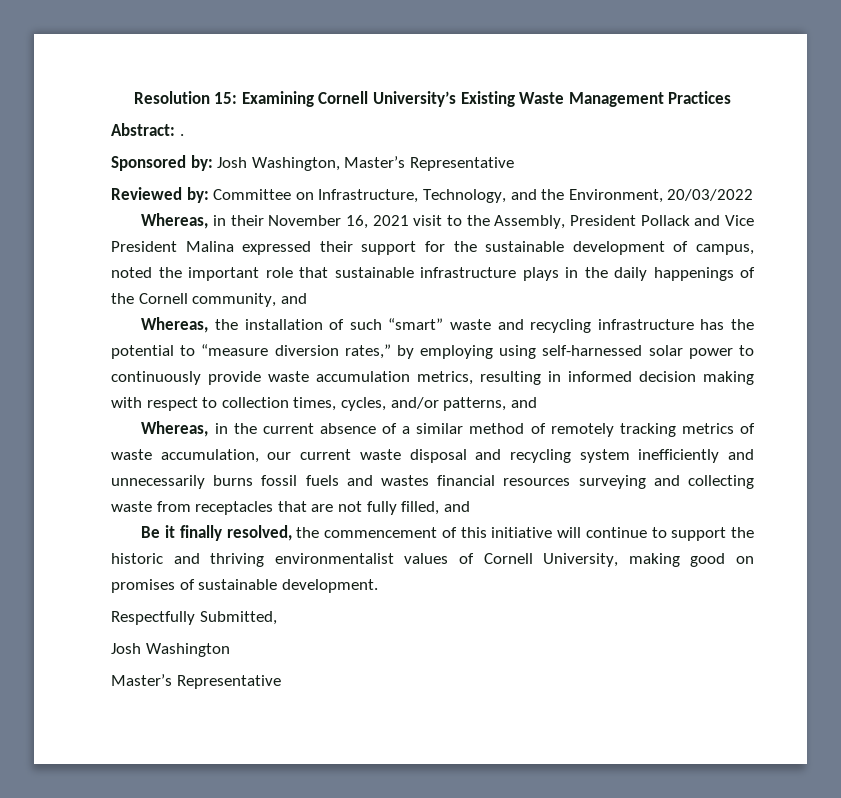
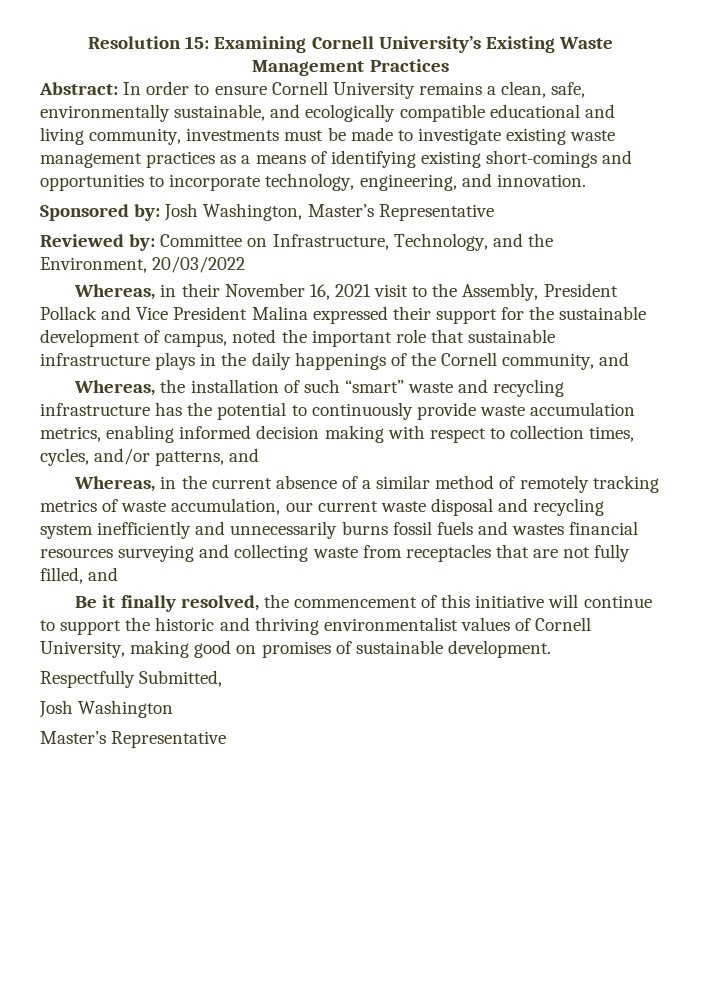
- Abstract: .
+ Abstract: In order to ensure Cornell University remains a clean, safe, environmentally sustainable, and ecologically compatible educational and living community, investments must be made to investigate existing waste management practices as a means of identifying existing short-comings and opportunities to incorporate technology, engineering, and innovation.
- Whereas, the installation of such “smart” waste and recycling infrastructure has the potential to “measure diversion rates,” by employing using self-harnessed solar power to continuously provide waste accumulation metrics, resulting in informed decision making with respect to collection times, cycles, and/or patterns, and
+ Whereas, the installation of such “smart” waste and recycling infrastructure has the potential to continuously provide waste accumulation metrics, enabling informed decision making with respect to collection times, cycles, and/or patterns, and

